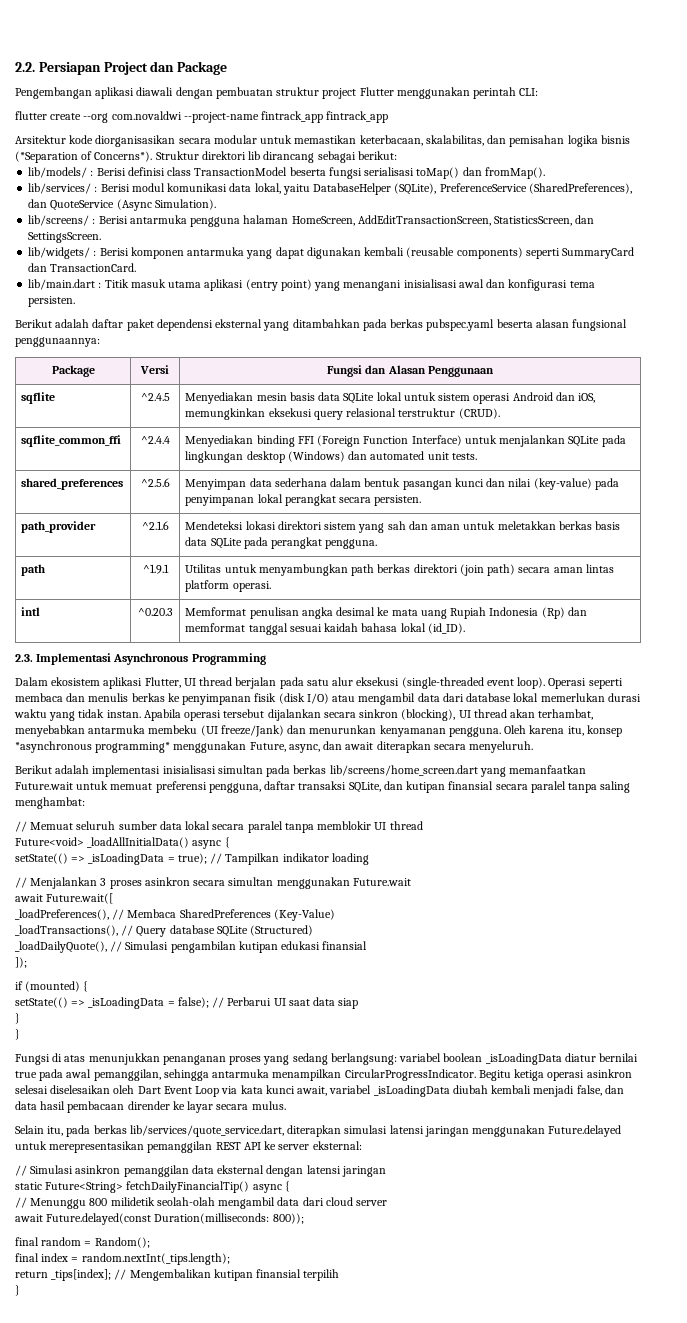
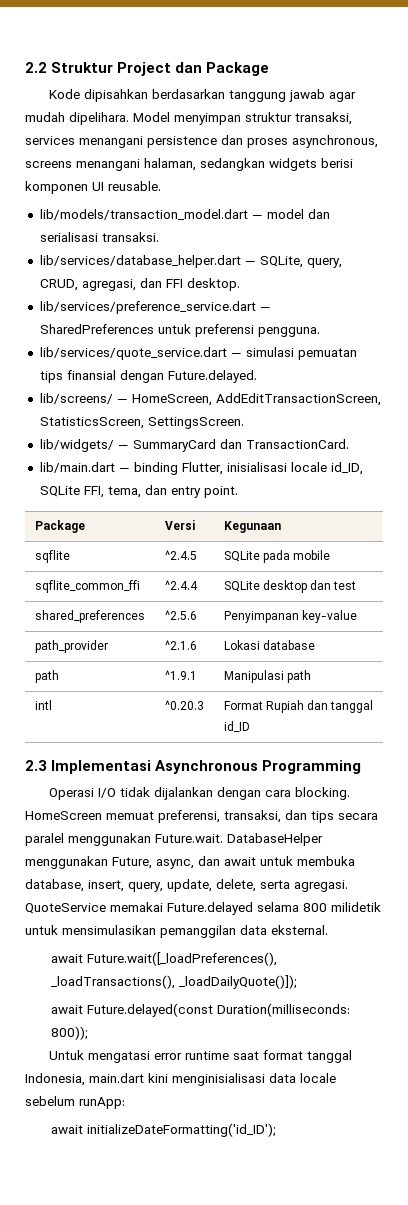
- 2.2. Persiapan Project dan Package
+ 2.2 Struktur Project dan Package
- Pengembangan aplikasi diawali dengan pembuatan struktur project Flutter menggunakan perintah CLI:
- flutter create --org com.novaldwi --project-name fintrack_app fintrack_app
- Arsitektur kode diorganisasikan secara modular untuk memastikan keterbacaan, skalabilitas, dan pemisahan logika bisnis (*Separation of Concerns*). Struktur direktori lib dirancang sebagai berikut:
- lib/models/ : Berisi definisi class TransactionModel beserta fungsi serialisasi toMap() dan fromMap().
- lib/services/ : Berisi modul komunikasi data lokal, yaitu DatabaseHelper (SQLite), PreferenceService (SharedPreferences), dan QuoteService (Async Simulation).
- lib/screens/ : Berisi antarmuka pengguna halaman HomeScreen, AddEditTransactionScreen, StatisticsScreen, dan SettingsScreen.
+ Kode dipisahkan berdasarkan tanggung jawab agar mudah dipelihara. Model menyimpan struktur transaksi, services menangani persistence dan proses asynchronous, screens menangani halaman, sedangkan widgets berisi komponen UI reusable.
+ lib/models/transaction_model.dart — model dan serialisasi transaksi.
+ lib/services/database_helper.dart — SQLite, query, CRUD, agregasi, dan FFI desktop.
+ lib/services/preference_service.dart — SharedPreferences untuk preferensi pengguna.
+ lib/services/quote_service.dart — simulasi pemuatan tips finansial dengan Future.delayed.
+ lib/screens/ — HomeScreen, AddEditTransactionScreen, StatisticsScreen, SettingsScreen.
- lib/widgets/ : Berisi komponen antarmuka yang dapat digunakan kembali (reusable components) seperti SummaryCard dan TransactionCard.
- lib/main.dart : Titik masuk utama aplikasi (entry point) yang menangani inisialisasi awal dan konfigurasi tema persisten.
- Berikut adalah daftar paket dependensi eksternal yang ditambahkan pada berkas pubspec.yaml beserta alasan fungsional penggunaannya:
- Package | Versi | Fungsi dan Alasan Penggunaan
- sqflite | ^2.4.5 | Menyediakan mesin basis data SQLite lokal untuk sistem operasi Android dan iOS, memungkinkan eksekusi query relasional terstruktur (CRUD).
- sqflite_common_ffi | ^2.4.4 | Menyediakan binding FFI (Foreign Function Interface) untuk menjalankan SQLite pada lingkungan desktop (Windows) dan automated unit tests.
- shared_preferences | ^2.5.6 | Menyimpan data sederhana dalam bentuk pasangan kunci dan nilai (key-value) pada penyimpanan lokal perangkat secara persisten.
- path_provider | ^2.1.6 | Mendeteksi lokasi direktori sistem yang sah dan aman untuk meletakkan berkas basis data SQLite pada perangkat pengguna.
- path | ^1.9.1 | Utilitas untuk menyambungkan path berkas direktori (join path) secara aman lintas platform operasi.
- intl | ^0.20.3 | Memformat penulisan angka desimal ke mata uang Rupiah Indonesia (Rp) dan memformat tanggal sesuai kaidah bahasa lokal (id_ID).
- 2.3. Implementasi Asynchronous Programming
- Dalam ekosistem aplikasi Flutter, UI thread berjalan pada satu alur eksekusi (single-threaded event loop). Operasi seperti membaca dan menulis berkas ke penyimpanan fisik (disk I/O) atau mengambil data dari database lokal memerlukan durasi waktu yang tidak instan. Apabila operasi tersebut dijalankan secara sinkron (blocking), UI thread akan terhambat, menyebabkan antarmuka membeku (UI freeze/Jank) dan menurunkan kenyamanan pengguna. Oleh karena itu, konsep *asynchronous programming* menggunakan Future, async, dan await diterapkan secara menyeluruh.
- Berikut adalah implementasi inisialisasi simultan pada berkas lib/screens/home_screen.dart yang memanfaatkan Future.wait untuk memuat preferensi pengguna, daftar transaksi SQLite, dan kutipan finansial secara paralel tanpa saling menghambat:
- // Memuat seluruh sumber data lokal secara paralel tanpa memblokir UI thread
- Future<void> _loadAllInitialData() async {
- setState(() => _isLoadingData = true); // Tampilkan indikator loading
- // Menjalankan 3 proses asinkron secara simultan menggunakan Future.wait
- await Future.wait([
- _loadPreferences(), // Membaca SharedPreferences (Key-Value)
- _loadTransactions(), // Query database SQLite (Structured)
- _loadDailyQuote(), // Simulasi pengambilan kutipan edukasi finansial
- ]);
- if (mounted) {
- setState(() => _isLoadingData = false); // Perbarui UI saat data siap
- }
- }
- Fungsi di atas menunjukkan penanganan proses yang sedang berlangsung: variabel boolean _isLoadingData diatur bernilai true pada awal pemanggilan, sehingga antarmuka menampilkan CircularProgressIndicator. Begitu ketiga operasi asinkron selesai diselesaikan oleh Dart Event Loop via kata kunci await, variabel _isLoadingData diubah kembali menjadi false, dan data hasil pembacaan dirender ke layar secara mulus.
- Selain itu, pada berkas lib/services/quote_service.dart, diterapkan simulasi latensi jaringan menggunakan Future.delayed untuk merepresentasikan pemanggilan REST API ke server eksternal:
- // Simulasi asinkron pemanggilan data eksternal dengan latensi jaringan
- static Future<String> fetchDailyFinancialTip() async {
- // Menunggu 800 milidetik seolah-olah mengambil data dari cloud server
+ lib/widgets/ — SummaryCard dan TransactionCard.
+ lib/main.dart — binding Flutter, inisialisasi locale id_ID, SQLite FFI, tema, dan entry point.
+ Package | Versi | Kegunaan
+ sqflite | ^2.4.5 | SQLite pada mobile
+ sqflite_common_ffi | ^2.4.4 | SQLite desktop dan test
+ shared_preferences | ^2.5.6 | Penyimpanan key-value
+ path_provider | ^2.1.6 | Lokasi database
+ path | ^1.9.1 | Manipulasi path
+ intl | ^0.20.3 | Format Rupiah dan tanggal id_ID
+ 2.3 Implementasi Asynchronous Programming
+ Operasi I/O tidak dijalankan dengan cara blocking. HomeScreen memuat preferensi, transaksi, dan tips secara paralel menggunakan Future.wait. DatabaseHelper menggunakan Future, async, dan await untuk membuka database, insert, query, update, delete, serta agregasi. QuoteService memakai Future.delayed selama 800 milidetik untuk mensimulasikan pemanggilan data eksternal.
+ await Future.wait([_loadPreferences(), _loadTransactions(), _loadDailyQuote()]);
  await Future.delayed(const Duration(milliseconds: 800));
- final random = Random();
- final index = random.nextInt(_tips.length);
- return _tips[index]; // Mengembalikan kutipan finansial terpilih
- }
+ Untuk mengatasi error runtime saat format tanggal Indonesia, main.dart kini menginisialisasi data locale sebelum runApp:
+ await initializeDateFormatting('id_ID');

